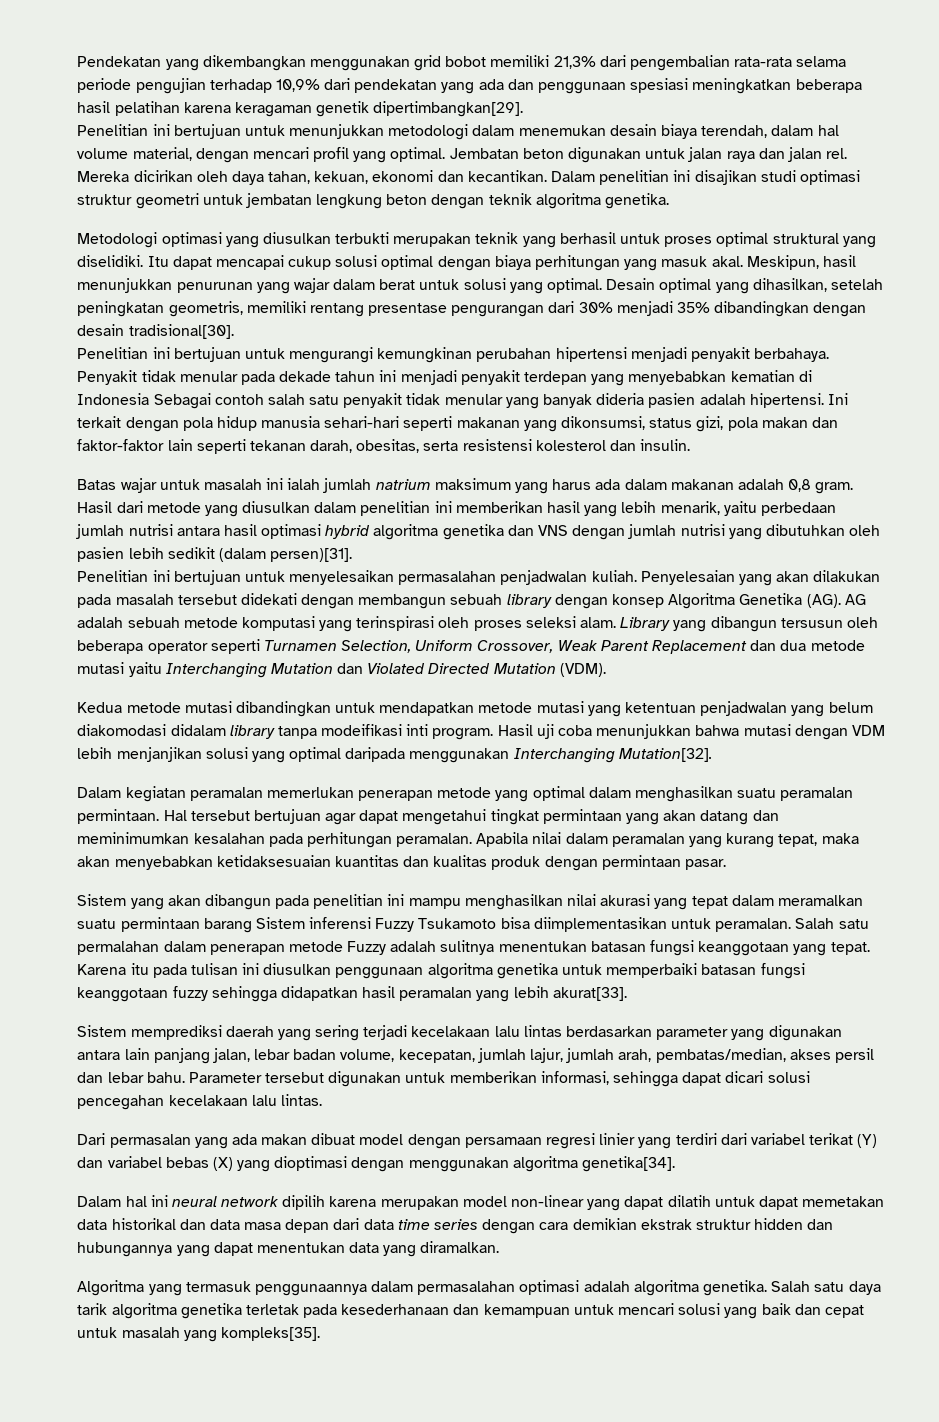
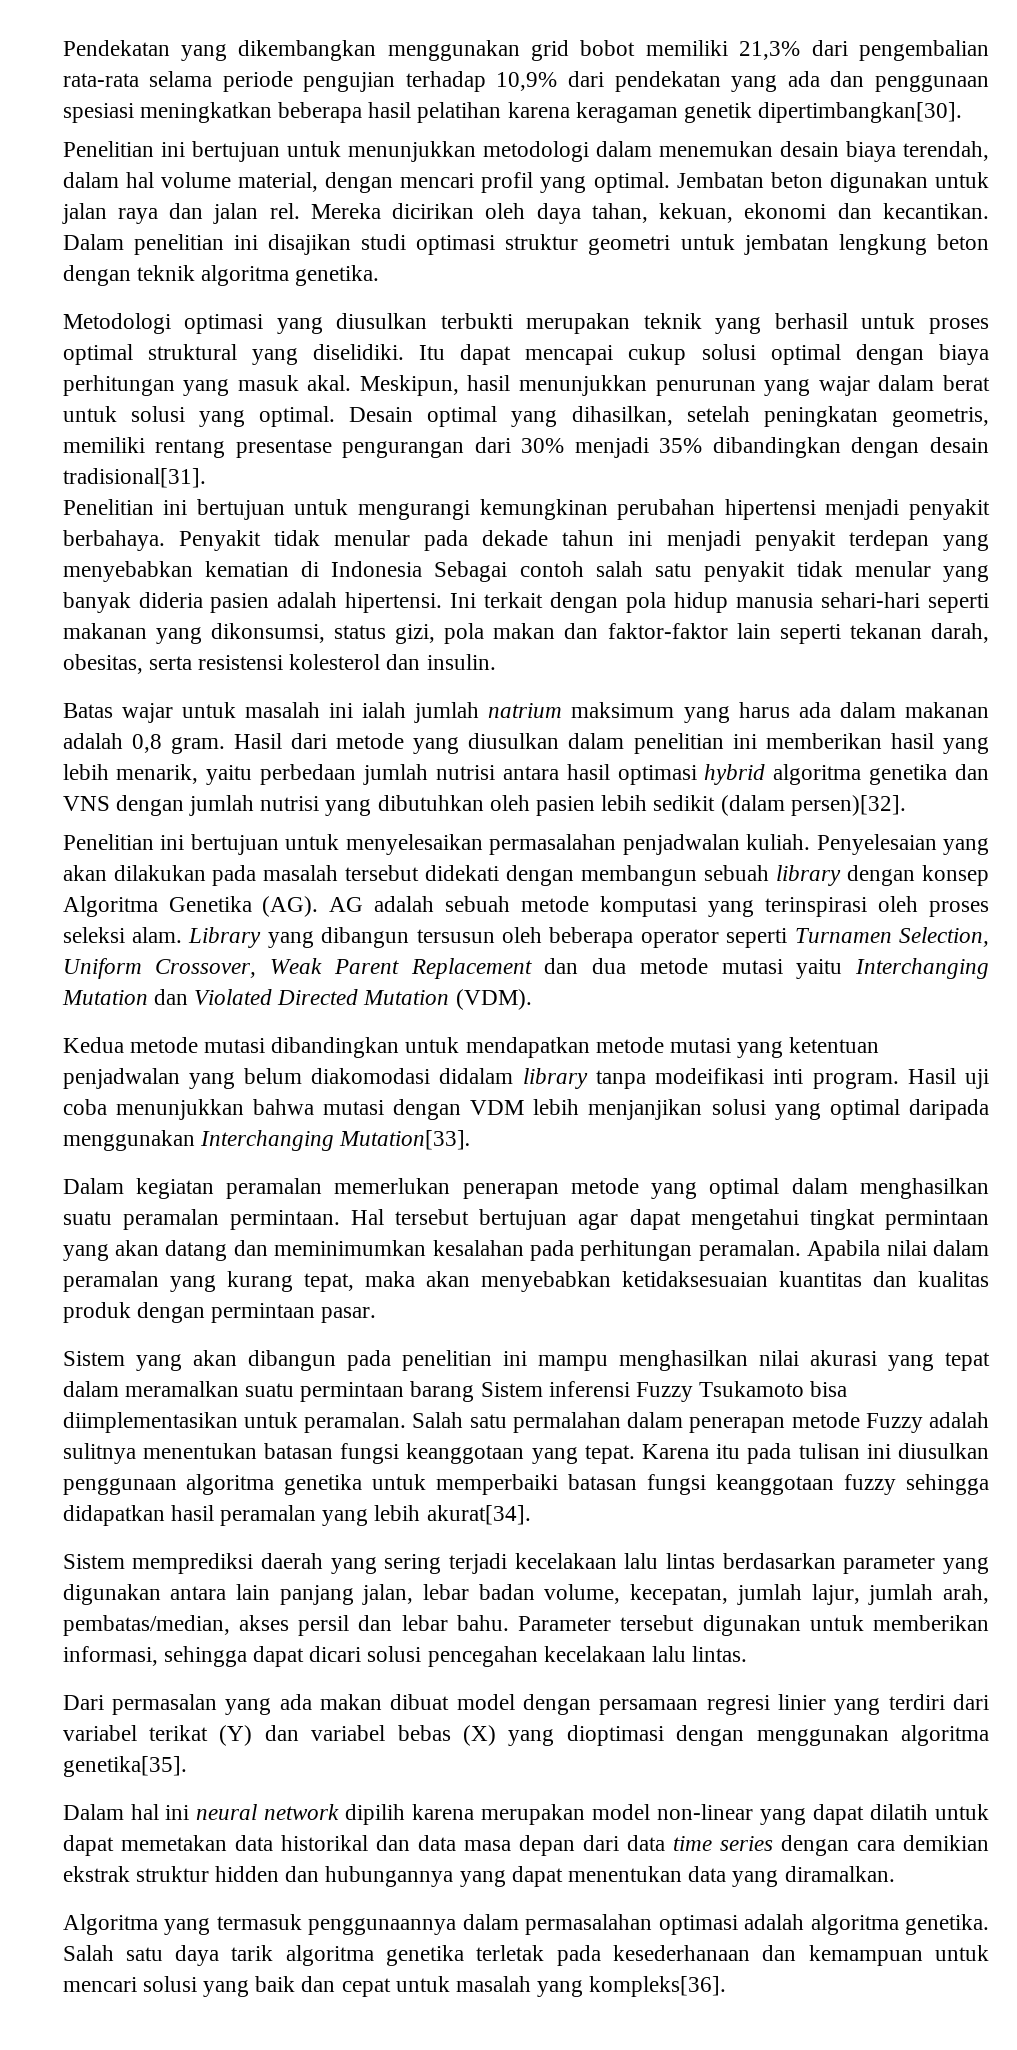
- Pendekatan yang dikembangkan menggunakan grid bobot memiliki 21,3% dari pengembalian rata-rata selama periode pengujian terhadap 10,9% dari pendekatan yang ada dan penggunaan spesiasi meningkatkan beberapa hasil pelatihan karena keragaman genetik dipertimbangkan[29].
+ Pendekatan yang dikembangkan menggunakan grid bobot memiliki 21,3% dari pengembalian rata-rata selama periode pengujian terhadap 10,9% dari pendekatan yang ada dan penggunaan spesiasi meningkatkan beberapa hasil pelatihan karena keragaman genetik dipertimbangkan[30].
- Desain optimal yang dihasilkan, setelah peningkatan geometris, memiliki rentang presentase pengurangan dari 30% menjadi 35% dibandingkan dengan desain tradisional[30].
+ Desain optimal yang dihasilkan, setelah peningkatan geometris, memiliki rentang presentase pengurangan dari 30% menjadi 35% dibandingkan dengan desain tradisional[31].
- Hasil dari metode yang diusulkan dalam penelitian ini memberikan hasil yang lebih menarik, yaitu perbedaan jumlah nutrisi antara hasil optimasi hybrid algoritma genetika dan VNS dengan jumlah nutrisi yang dibutuhkan oleh pasien lebih sedikit (dalam persen)[31].
+ Hasil dari metode yang diusulkan dalam penelitian ini memberikan hasil yang lebih menarik, yaitu perbedaan jumlah nutrisi antara hasil optimasi hybrid algoritma genetika dan VNS dengan jumlah nutrisi yang dibutuhkan oleh pasien lebih sedikit (dalam persen)[32].
- Hasil uji coba menunjukkan bahwa mutasi dengan VDM lebih menjanjikan solusi yang optimal daripada menggunakan Interchanging Mutation[32].
+ Hasil uji coba menunjukkan bahwa mutasi dengan VDM lebih menjanjikan solusi yang optimal daripada menggunakan Interchanging Mutation[33].
- Karena itu pada tulisan ini diusulkan penggunaan algoritma genetika untuk memperbaiki batasan fungsi keanggotaan fuzzy sehingga didapatkan hasil peramalan yang lebih akurat[33].
+ Karena itu pada tulisan ini diusulkan penggunaan algoritma genetika untuk memperbaiki batasan fungsi keanggotaan fuzzy sehingga didapatkan hasil peramalan yang lebih akurat[34].
- Dari permasalan yang ada makan dibuat model dengan persamaan regresi linier yang terdiri dari variabel terikat (Y) dan variabel bebas (X) yang dioptimasi dengan menggunakan algoritma genetika[34].
+ Dari permasalan yang ada makan dibuat model dengan persamaan regresi linier yang terdiri dari variabel terikat (Y) dan variabel bebas (X) yang dioptimasi dengan menggunakan algoritma genetika[35].
- Salah satu daya tarik algoritma genetika terletak pada kesederhanaan dan kemampuan untuk mencari solusi yang baik dan cepat untuk masalah yang kompleks[35].
+ Salah satu daya tarik algoritma genetika terletak pada kesederhanaan dan kemampuan untuk mencari solusi yang baik dan cepat untuk masalah yang kompleks[36].

